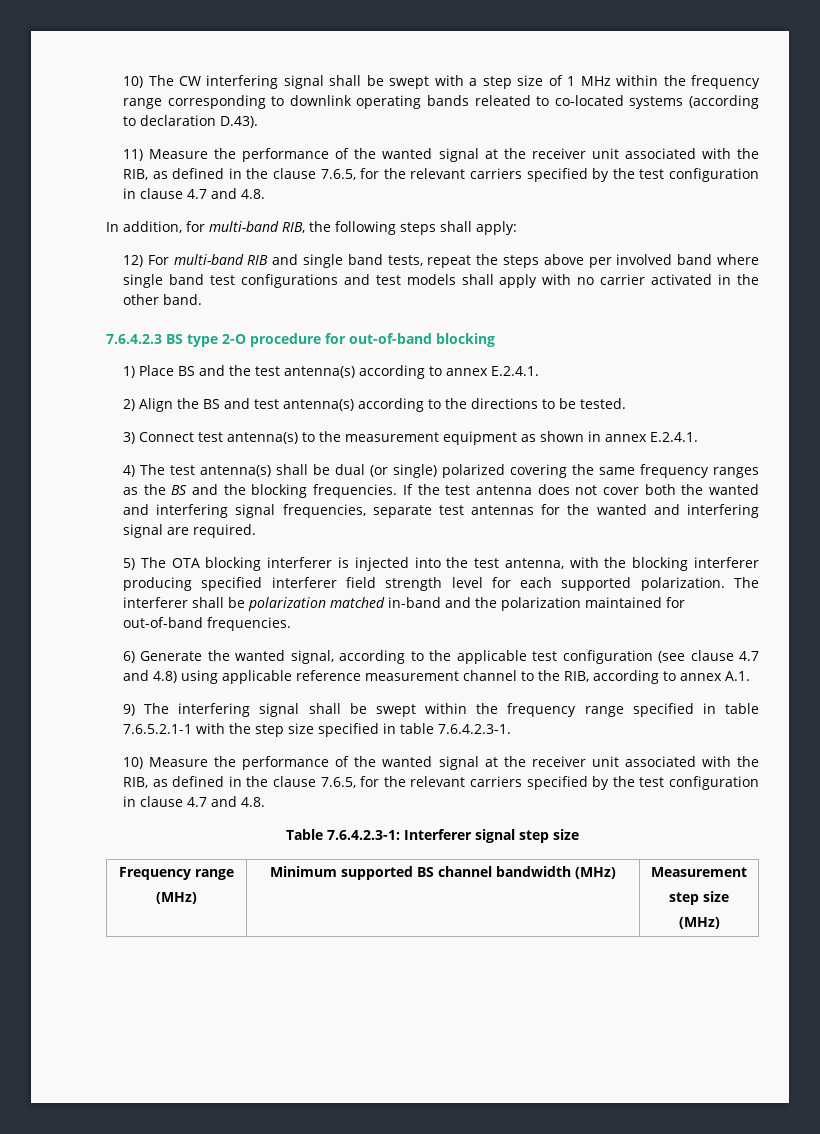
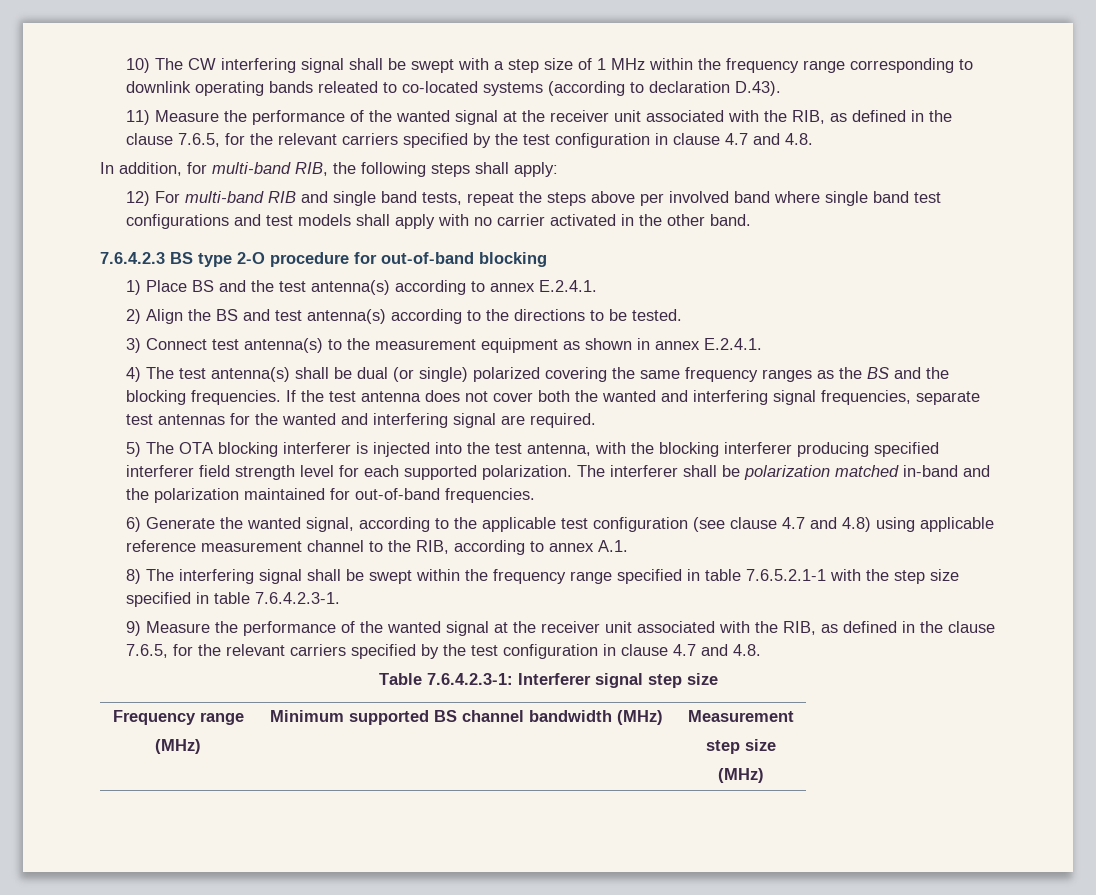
- 9) The interfering signal shall be swept within the frequency range specified in table 7.6.5.2.1-1 with the step size specified in table 7.6.4.2.3-1.
+ 8) The interfering signal shall be swept within the frequency range specified in table 7.6.5.2.1-1 with the step size specified in table 7.6.4.2.3-1.
- 10) Measure the performance of the wanted signal at the receiver unit associated with the RIB, as defined in the clause 7.6.5, for the relevant carriers specified by the test configuration in clause 4.7 and 4.8.
+ 9) Measure the performance of the wanted signal at the receiver unit associated with the RIB, as defined in the clause 7.6.5, for the relevant carriers specified by the test configuration in clause 4.7 and 4.8.

